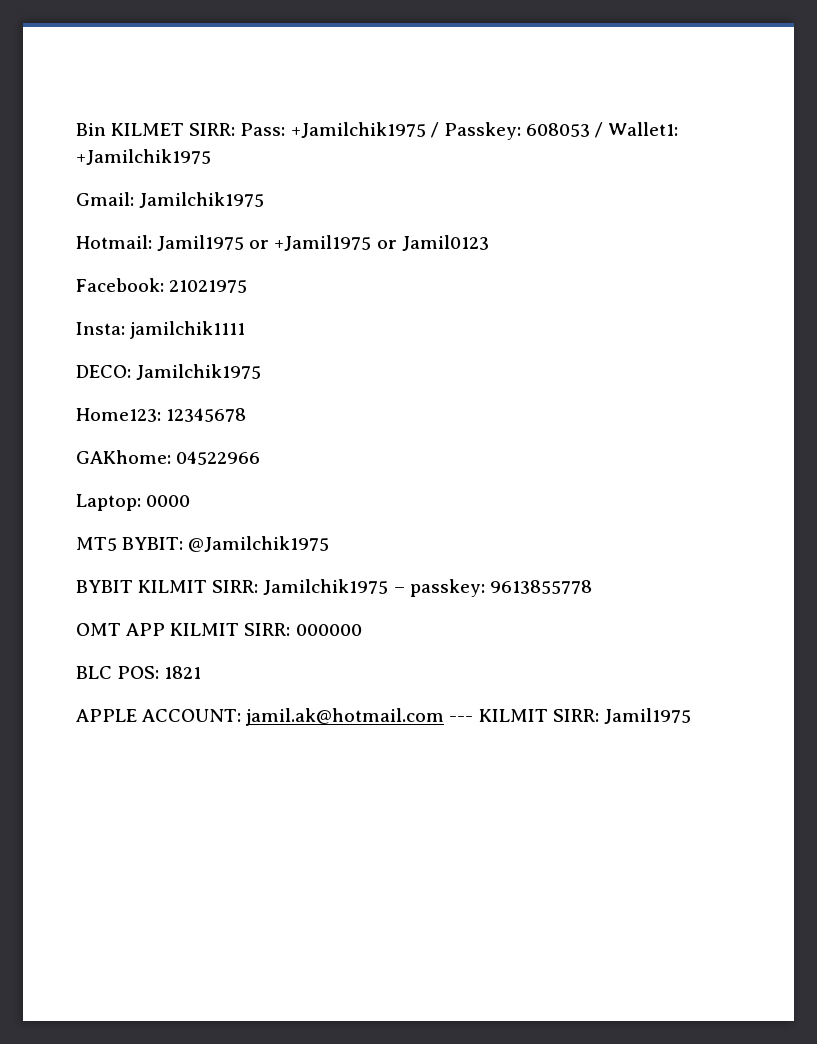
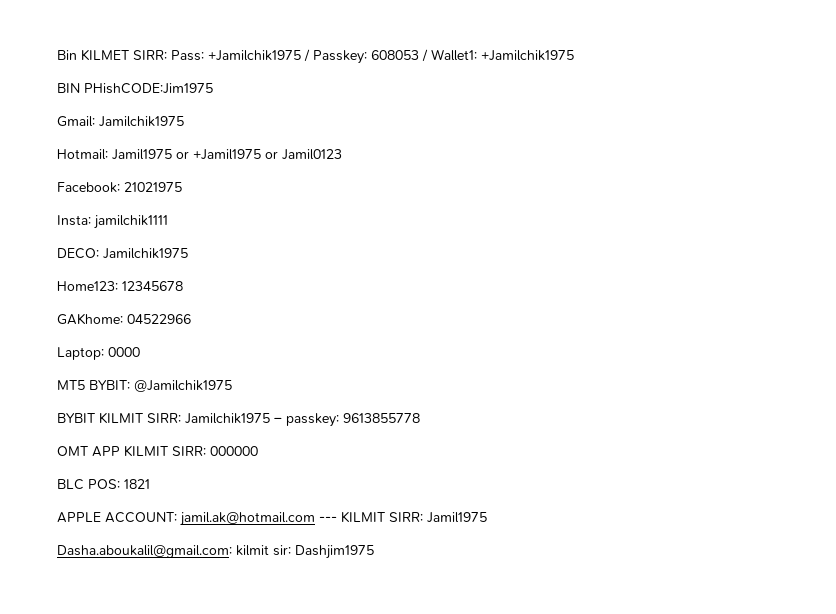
+ BIN PHishCODE:Jim1975
+ Dasha.aboukalil@gmail.com: kilmit sir: Dashjim1975

